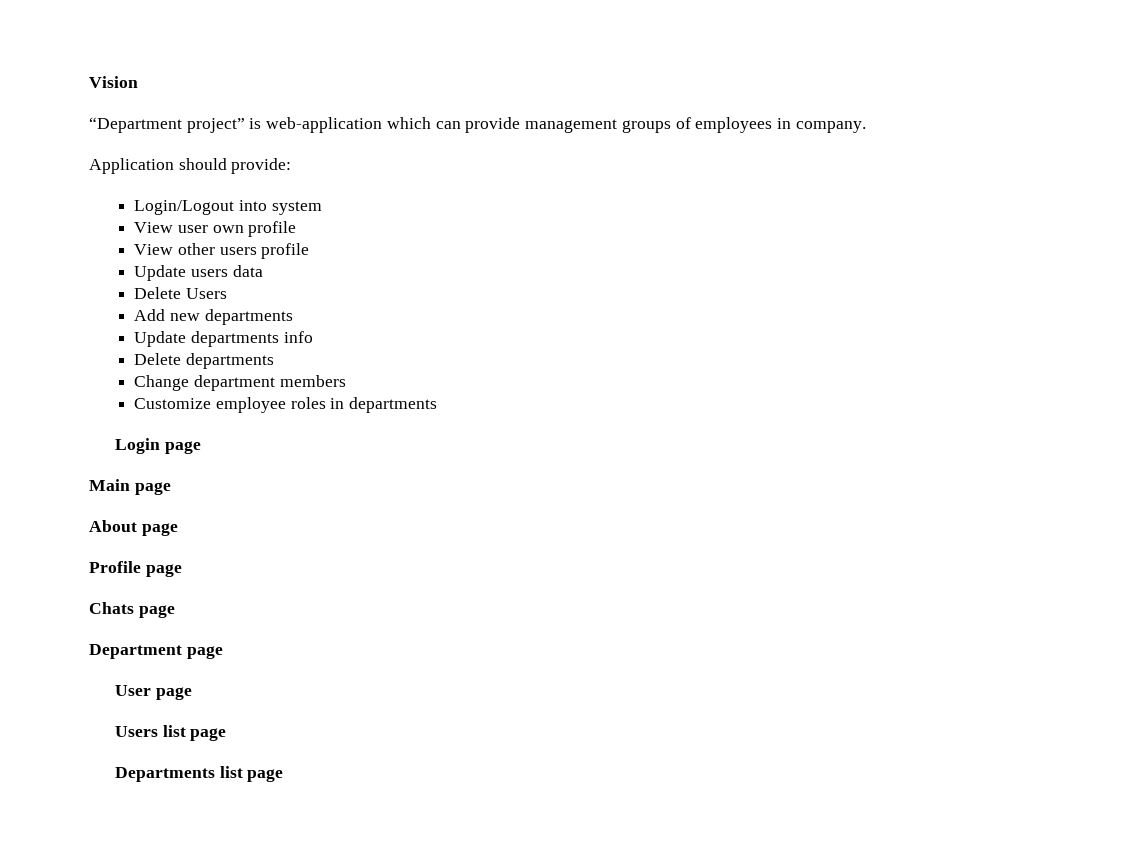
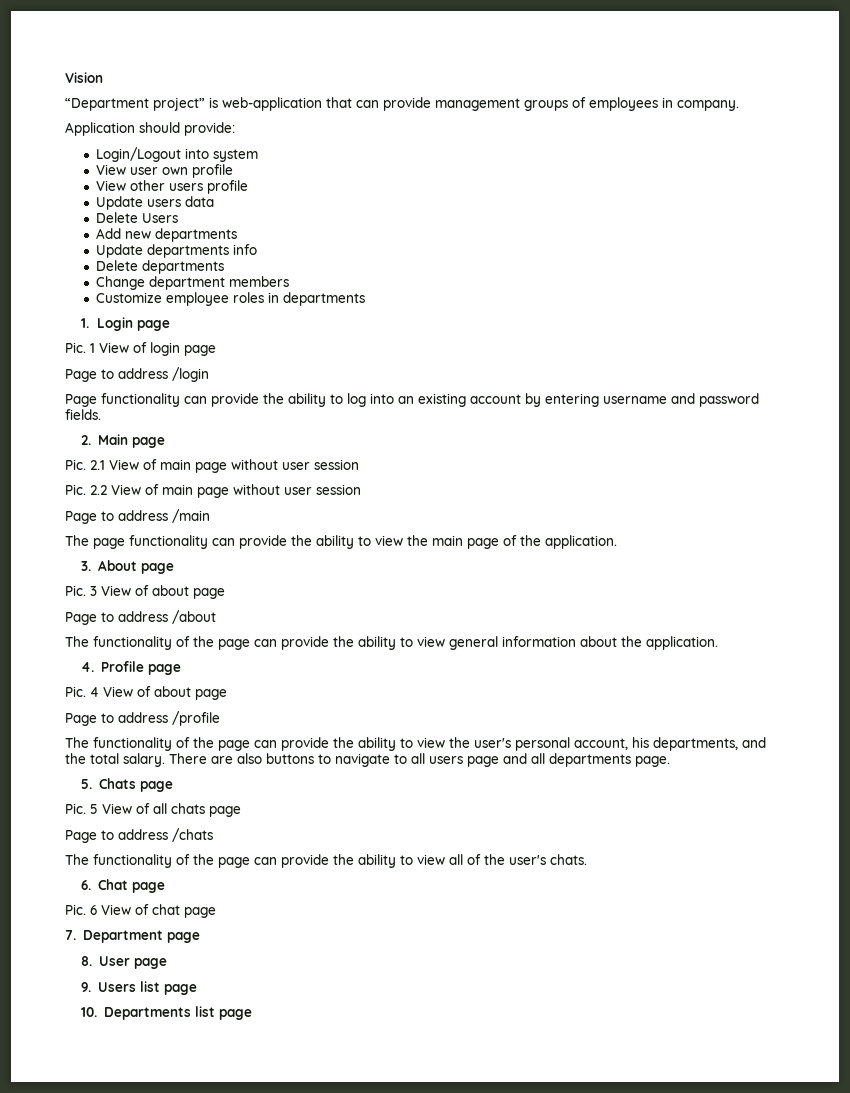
- “Department project” is web-application which can provide management groups of employees in company.
+ “Department project” is web-application that can provide management groups of employees in company.
- Login page
+ 1. Login page
- Main page
- About page
- Profile page
- Chats page
- Department page
+ Pic. 1 View of login page
+ Page to address /login
+ Page functionality can provide the ability to log into an existing account by entering username and password fields.
+ 2. Main page
+ Pic. 2.1 View of main page without user session
+ Pic. 2.2 View of main page without user session
+ Page to address /main
+ The page functionality can provide the ability to view the main page of the application.
+ 3. About page
+ Pic. 3 View of about page
+ Page to address /about
+ The functionality of the page can provide the ability to view general information about the application.
+ 4. Profile page
+ Pic. 4 View of about page
+ Page to address /profile
+ The functionality of the page can provide the ability to view the user's personal account, his departments, and the total salary. There are also buttons to navigate to all users page and all departments page.
+ 5. Chats page
+ Pic. 5 View of all chats page
+ Page to address /chats
+ The functionality of the page can provide the ability to view all of the user's chats.
+ 6. Chat page
+ Pic. 6 View of chat page
+ 7. Department page
- User page
+ 8. User page
- Users list page
+ 9. Users list page
- Departments list page
+ 10. Departments list page

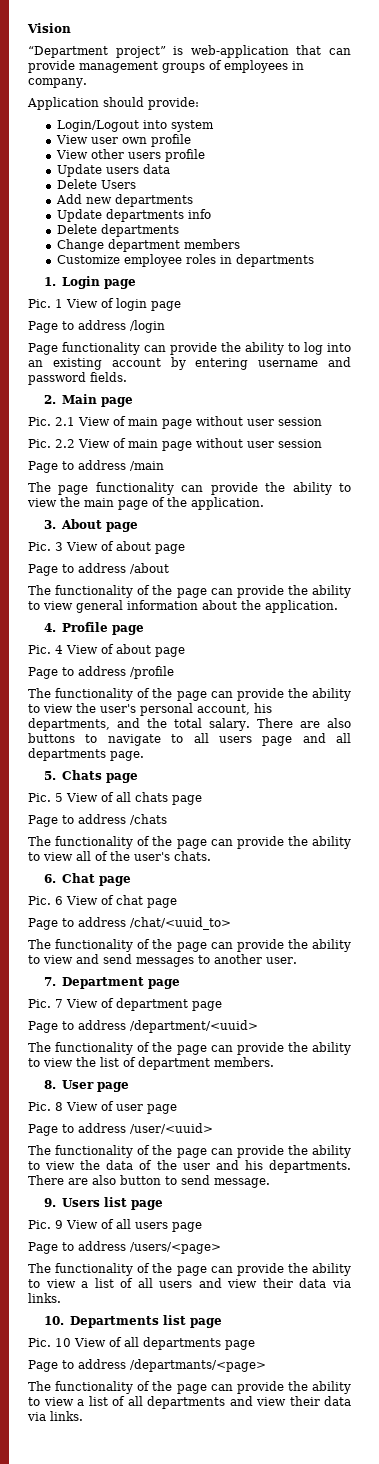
+ Page to address /chat/<uuid_to>
+ The functionality of the page can provide the ability to view and send messages to another user.
  7. Department page
+ Pic. 7 View of department page
+ Page to address /department/<uuid>
+ The functionality of the page can provide the ability to view the list of department members.
  8. User page
+ Pic. 8 View of user page
+ Page to address /user/<uuid>
+ The functionality of the page can provide the ability to view the data of the user and his departments. There are also button to send message.
  9. Users list page
+ Pic. 9 View of all users page
+ Page to address /users/<page>
+ The functionality of the page can provide the ability to view a list of all users and view their data via links.
  10. Departments list page
+ Pic. 10 View of all departments page
+ Page to address /departmants/<page>
+ The functionality of the page can provide the ability to view a list of all departments and view their data via links.

